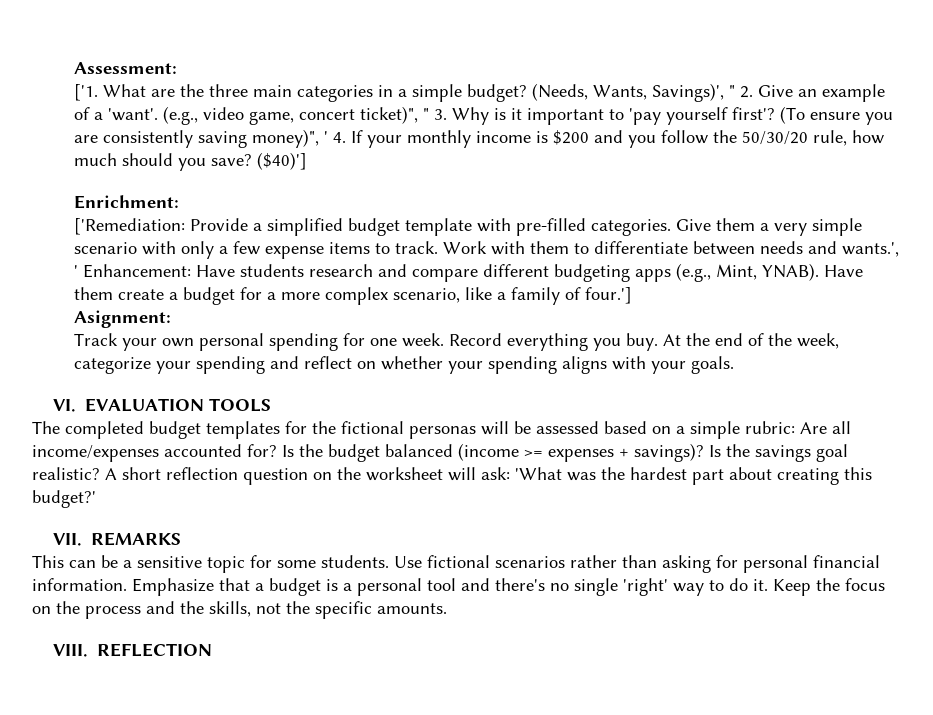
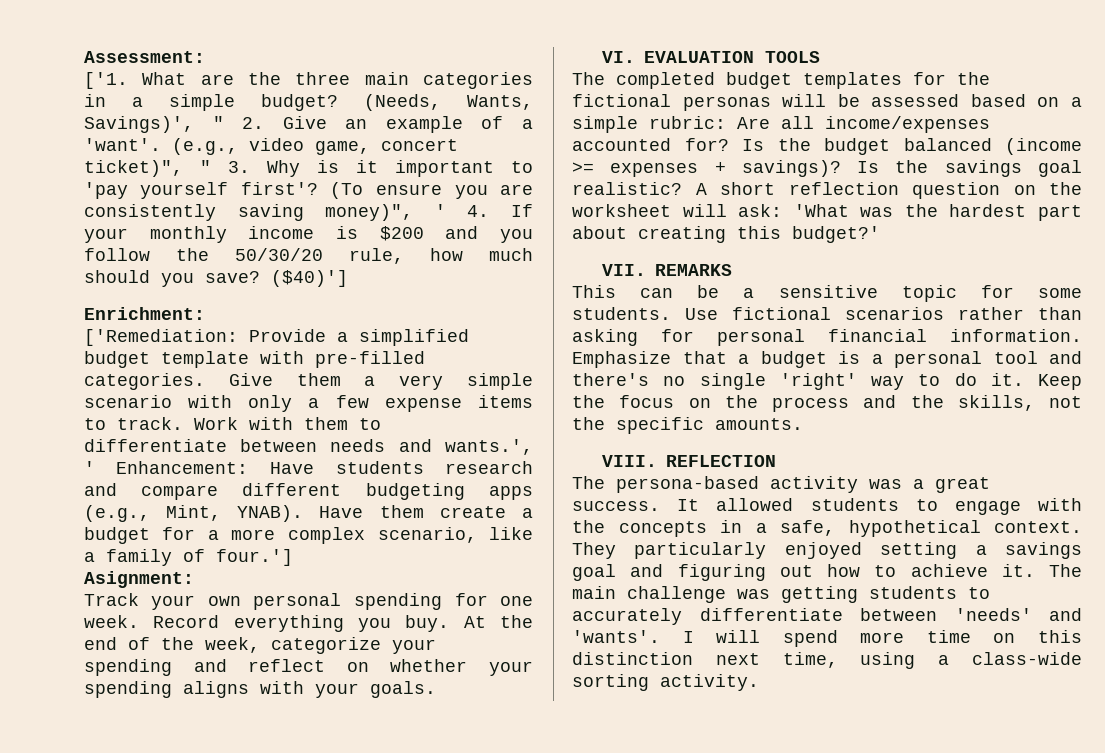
+ The persona-based activity was a great success. It allowed students to engage with the concepts in a safe, hypothetical context. They particularly enjoyed setting a savings goal and figuring out how to achieve it. The main challenge was getting students to accurately differentiate between 'needs' and 'wants'. I will spend more time on this distinction next time, using a class-wide sorting activity.

